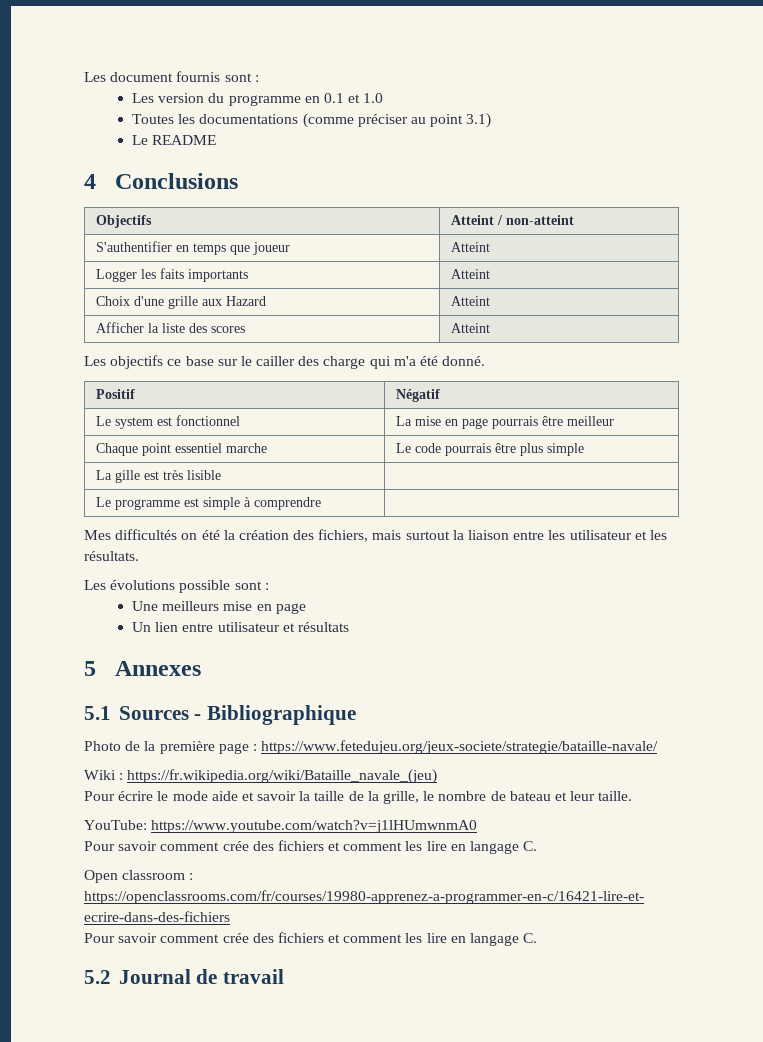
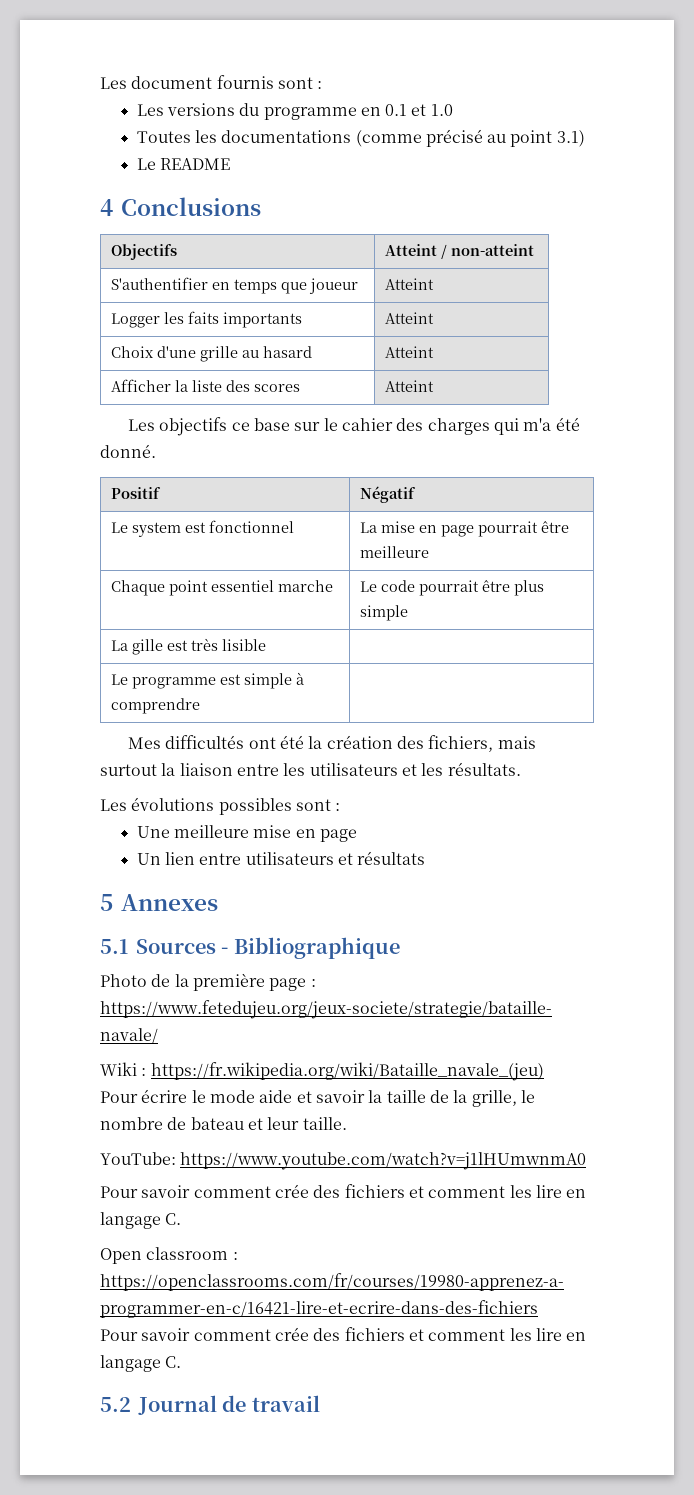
- Les version du programme en 0.1 et 1.0
+ Les versions du programme en 0.1 et 1.0
- Toutes les documentations (comme préciser au point 3.1)
+ Toutes les documentations (comme précisé au point 3.1)
- Choix d'une grille aux Hazard | Atteint
+ Choix d'une grille au hasard | Atteint
- Les objectifs ce base sur le cailler des charge qui m'a été donné.
+ Les objectifs ce base sur le cahier des charges qui m'a été donné.
- Le system est fonctionnel | La mise en page pourrais être meilleur
+ Le system est fonctionnel | La mise en page pourrait être meilleure
- Chaque point essentiel marche | Le code pourrais être plus simple
+ Chaque point essentiel marche | Le code pourrait être plus simple
- Mes difficultés on été la création des fichiers, mais surtout la liaison entre les utilisateur et les résultats.
+ Mes difficultés ont été la création des fichiers, mais surtout la liaison entre les utilisateurs et les résultats.
- Les évolutions possible sont :
+ Les évolutions possibles sont :
- Une meilleurs mise en page
+ Une meilleure mise en page
- Un lien entre utilisateur et résultats
+ Un lien entre utilisateurs et résultats

